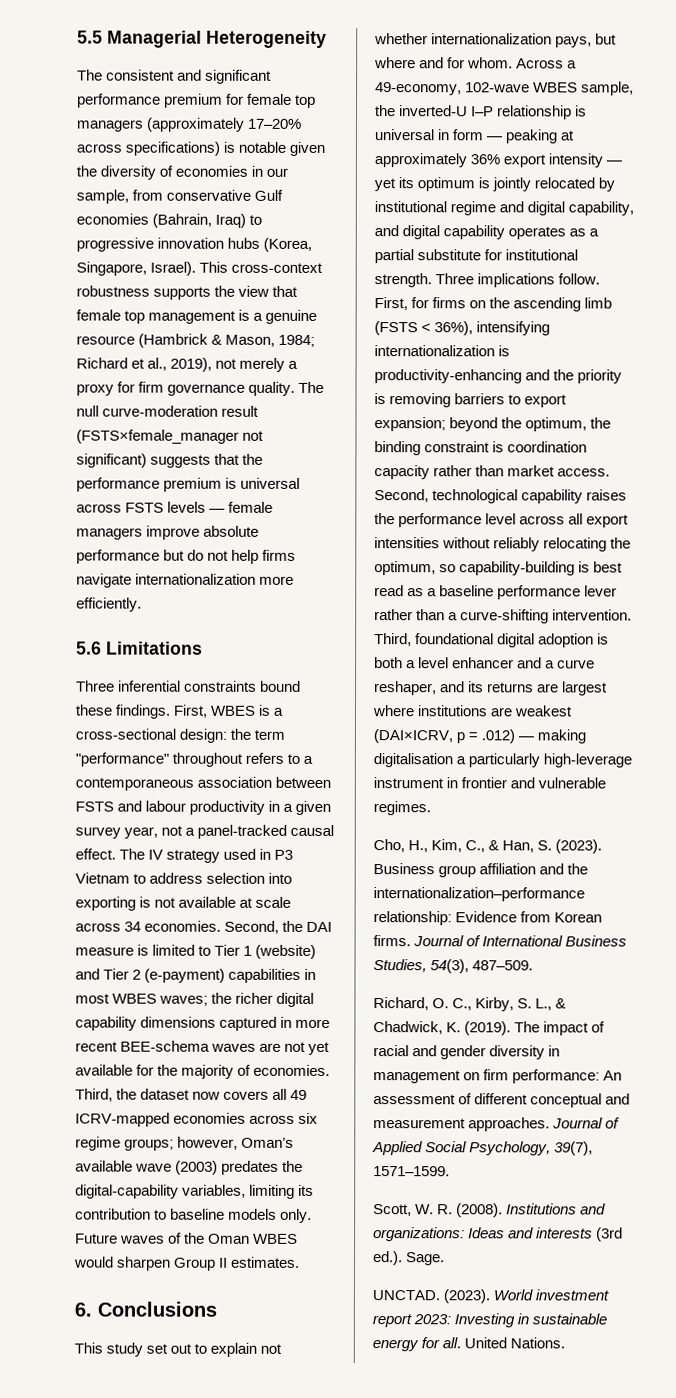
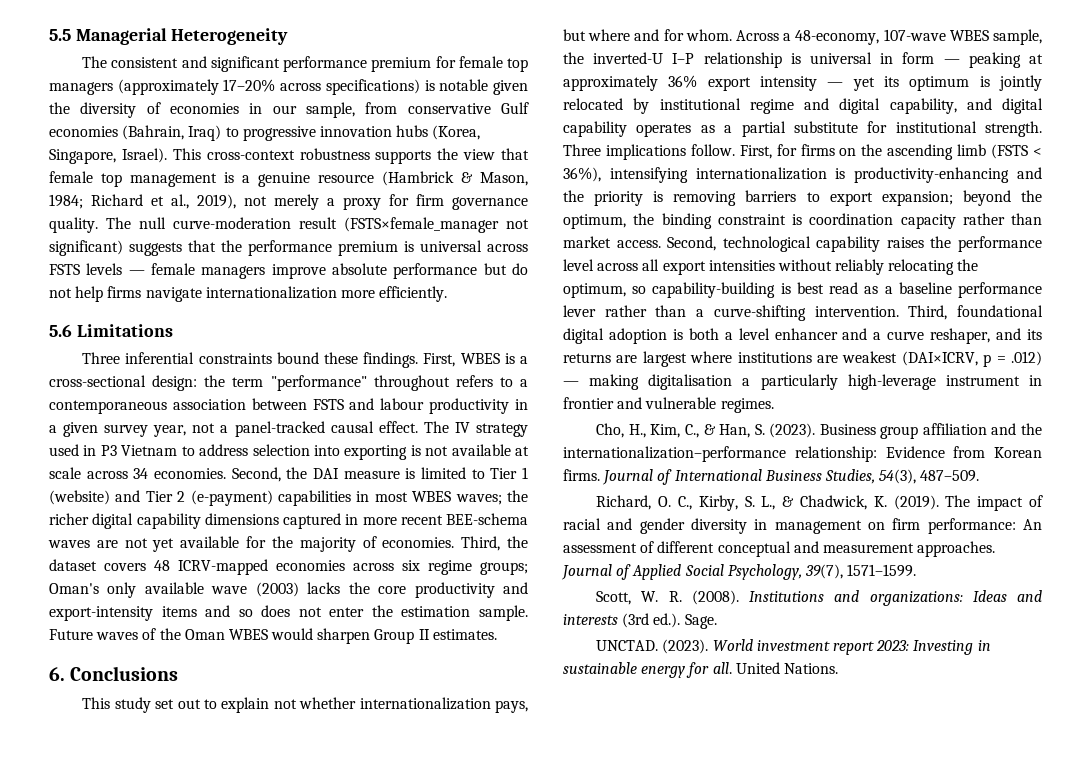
- Third, the dataset now covers all 49 ICRV-mapped economies across six regime groups; however, Oman’s available wave (2003) predates the digital-capability variables, limiting its contribution to baseline models only.
+ Third, the dataset covers 48 ICRV-mapped economies across six regime groups; Oman's only available wave (2003) lacks the core productivity and export-intensity items and so does not enter the estimation sample.
- Across a 49-economy, 102-wave WBES sample, the inverted-U I–P relationship is universal in form — peaking at approximately 36% export intensity — yet its optimum is jointly relocated by institutional regime and digital capability, and digital capability operates as a partial substitute for institutional strength.
+ Across a 48-economy, 107-wave WBES sample, the inverted-U I–P relationship is universal in form — peaking at approximately 36% export intensity — yet its optimum is jointly relocated by institutional regime and digital capability, and digital capability operates as a partial substitute for institutional strength.

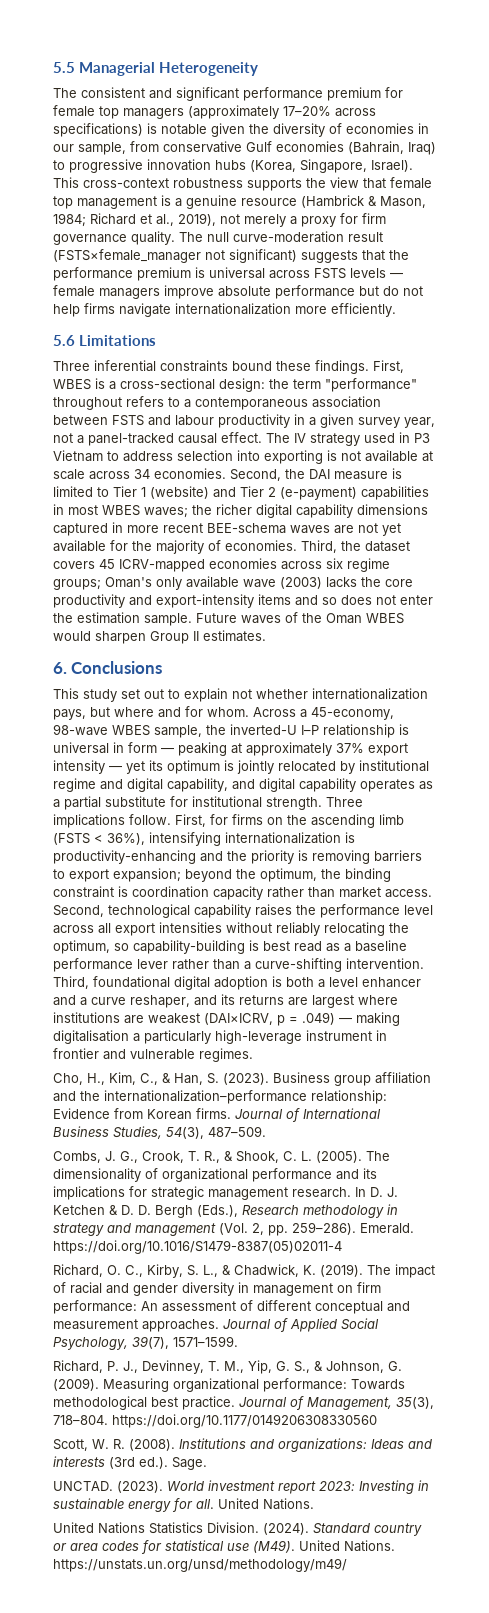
- Third, the dataset covers 48 ICRV-mapped economies across six regime groups; Oman's only available wave (2003) lacks the core productivity and export-intensity items and so does not enter the estimation sample.
+ Third, the dataset covers 45 ICRV-mapped economies across six regime groups; Oman's only available wave (2003) lacks the core productivity and export-intensity items and so does not enter the estimation sample.
- Across a 48-economy, 107-wave WBES sample, the inverted-U I–P relationship is universal in form — peaking at approximately 36% export intensity — yet its optimum is jointly relocated by institutional regime and digital capability, and digital capability operates as a partial substitute for institutional strength.
+ Across a 45-economy, 98-wave WBES sample, the inverted-U I–P relationship is universal in form — peaking at approximately 37% export intensity — yet its optimum is jointly relocated by institutional regime and digital capability, and digital capability operates as a partial substitute for institutional strength.
- Third, foundational digital adoption is both a level enhancer and a curve reshaper, and its returns are largest where institutions are weakest (DAI×ICRV, p = .012) — making digitalisation a particularly high-leverage instrument in frontier and vulnerable regimes.
+ Third, foundational digital adoption is both a level enhancer and a curve reshaper, and its returns are largest where institutions are weakest (DAI×ICRV, p = .049) — making digitalisation a particularly high-leverage instrument in frontier and vulnerable regimes.
+ Combs, J. G., Crook, T. R., & Shook, C. L. (2005). The dimensionality of organizational performance and its implications for strategic management research. In D. J. Ketchen & D. D. Bergh (Eds.), Research methodology in strategy and management (Vol. 2, pp. 259–286). Emerald. https://doi.org/10.1016/S1479-8387(05)02011-4
+ Richard, P. J., Devinney, T. M., Yip, G. S., & Johnson, G. (2009). Measuring organizational performance: Towards methodological best practice. Journal of Management, 35(3), 718–804. https://doi.org/10.1177/0149206308330560
+ United Nations Statistics Division. (2024). Standard country or area codes for statistical use (M49). United Nations. https://unstats.un.org/unsd/methodology/m49/

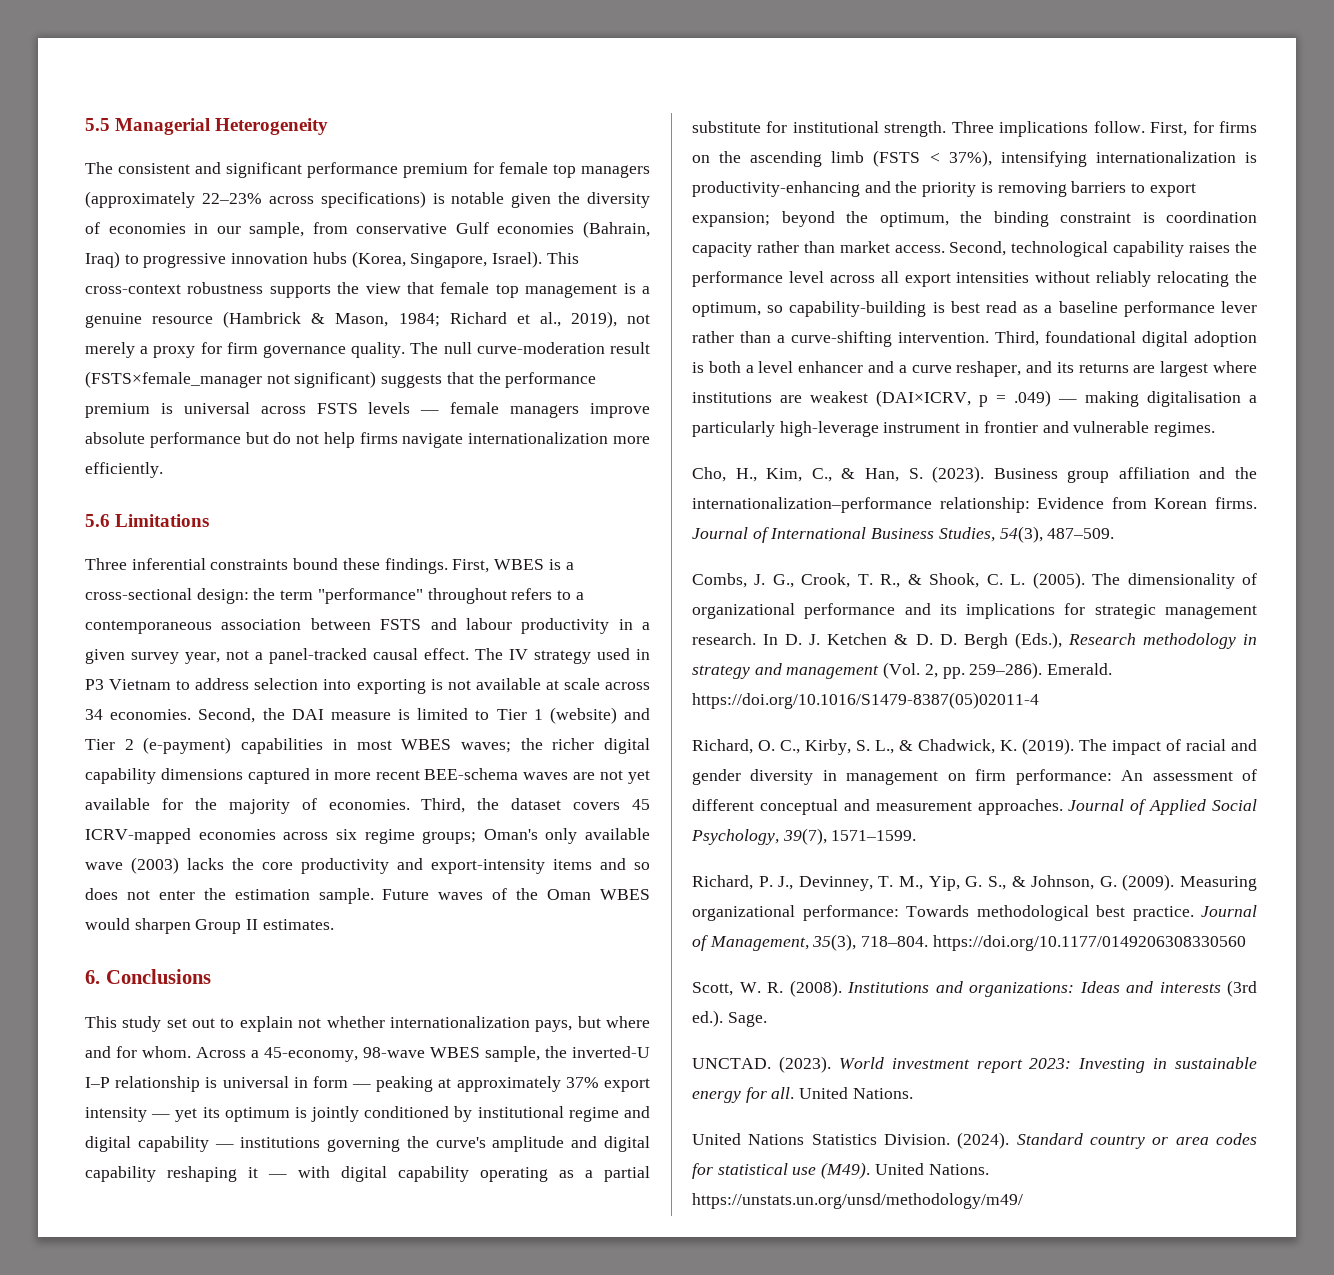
- The consistent and significant performance premium for female top managers (approximately 17–20% across specifications) is notable given the diversity of economies in our sample, from conservative Gulf economies (Bahrain, Iraq) to progressive innovation hubs (Korea, Singapore, Israel).
+ The consistent and significant performance premium for female top managers (approximately 22–23% across specifications) is notable given the diversity of economies in our sample, from conservative Gulf economies (Bahrain, Iraq) to progressive innovation hubs (Korea, Singapore, Israel).
- Across a 45-economy, 98-wave WBES sample, the inverted-U I–P relationship is universal in form — peaking at approximately 37% export intensity — yet its optimum is jointly relocated by institutional regime and digital capability, and digital capability operates as a partial substitute for institutional strength.
+ Across a 45-economy, 98-wave WBES sample, the inverted-U I–P relationship is universal in form — peaking at approximately 37% export intensity — yet its optimum is jointly conditioned by institutional regime and digital capability — institutions governing the curve's amplitude and digital capability reshaping it — with digital capability operating as a partial substitute for institutional strength.
- First, for firms on the ascending limb (FSTS < 36%), intensifying internationalization is productivity-enhancing and the priority is removing barriers to export expansion; beyond the optimum, the binding constraint is coordination capacity rather than market access.
+ First, for firms on the ascending limb (FSTS < 37%), intensifying internationalization is productivity-enhancing and the priority is removing barriers to export expansion; beyond the optimum, the binding constraint is coordination capacity rather than market access.

